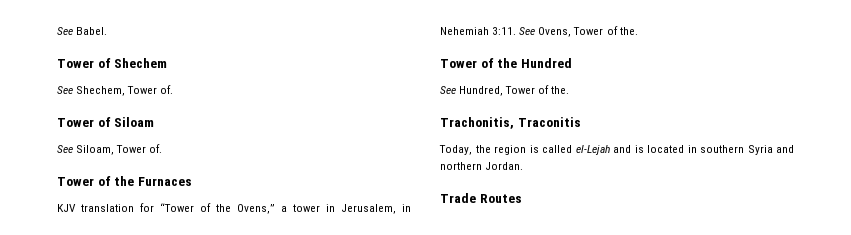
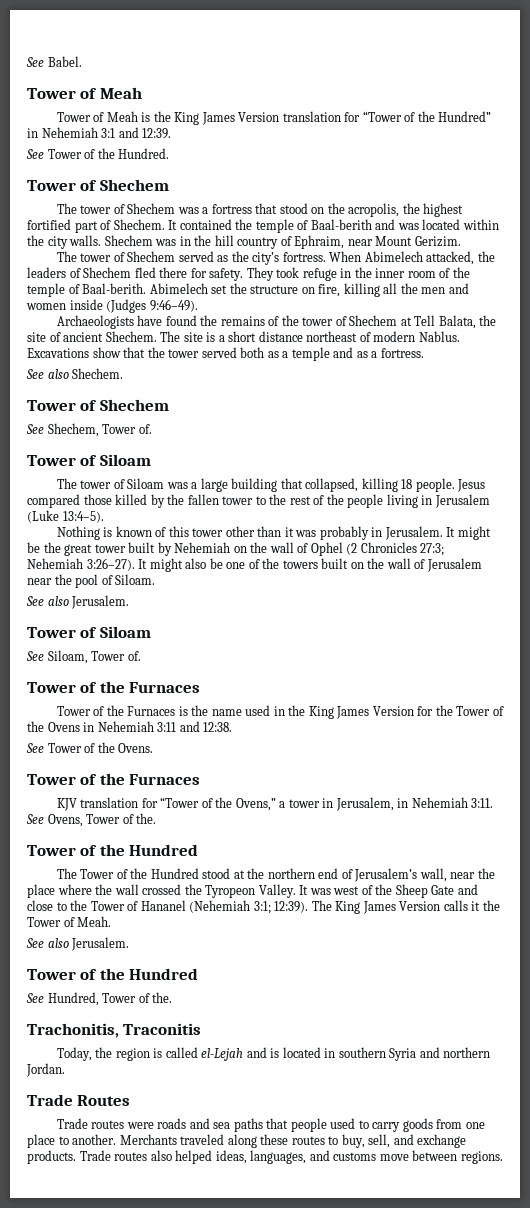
  See Babel.
+ Tower of Meah
+ Tower of Meah is the King James Version translation for “Tower of the Hundred” in Nehemiah 3:1 and 12:39.
+ See Tower of the Hundred.
+ Tower of Shechem
+ The tower of Shechem was a fortress that stood on the acropolis, the highest fortified part of Shechem. It contained the temple of Baal-berith and was located within the city walls. Shechem was in the hill country of Ephraim, near Mount Gerizim.
+ The tower of Shechem served as the city’s fortress. When Abimelech attacked, the leaders of Shechem fled there for safety. They took refuge in the inner room of the temple of Baal-berith. Abimelech set the structure on fire, killing all the men and women inside (Judges 9:46–49).
+ Archaeologists have found the remains of the tower of Shechem at Tell Balata, the site of ancient Shechem. The site is a short distance northeast of modern Nablus. Excavations show that the tower served both as a temple and as a fortress.
+ See also Shechem.
+ The tower of Siloam was a large building that collapsed, killing 18 people. Jesus compared those killed by the fallen tower to the rest of the people living in Jerusalem (Luke 13:4–5).
+ Nothing is known of this tower other than it was probably in Jerusalem. It might be the great tower built by Nehemiah on the wall of Ophel (2 Chronicles 27:3; Nehemiah 3:26–27). It might also be one of the towers built on the wall of Jerusalem near the pool of Siloam.
+ See also Jerusalem.
+ Tower of Siloam
+ Tower of the Furnaces is the name used in the King James Version for the Tower of the Ovens in Nehemiah 3:11 and 12:38.
+ See Tower of the Ovens.
+ Tower of the Furnaces
+ The Tower of the Hundred stood at the northern end of Jerusalem’s wall, near the place where the wall crossed the Tyropeon Valley. It was west of the Sheep Gate and close to the Tower of Hananel (Nehemiah 3:1; 12:39). The King James Version calls it the Tower of Meah.
+ See also Jerusalem.
+ Tower of the Hundred
+ Trade routes were roads and sea paths that people used to carry goods from one place to another. Merchants traveled along these routes to buy, sell, and exchange products. Trade routes also helped ideas, languages, and customs move between regions.

